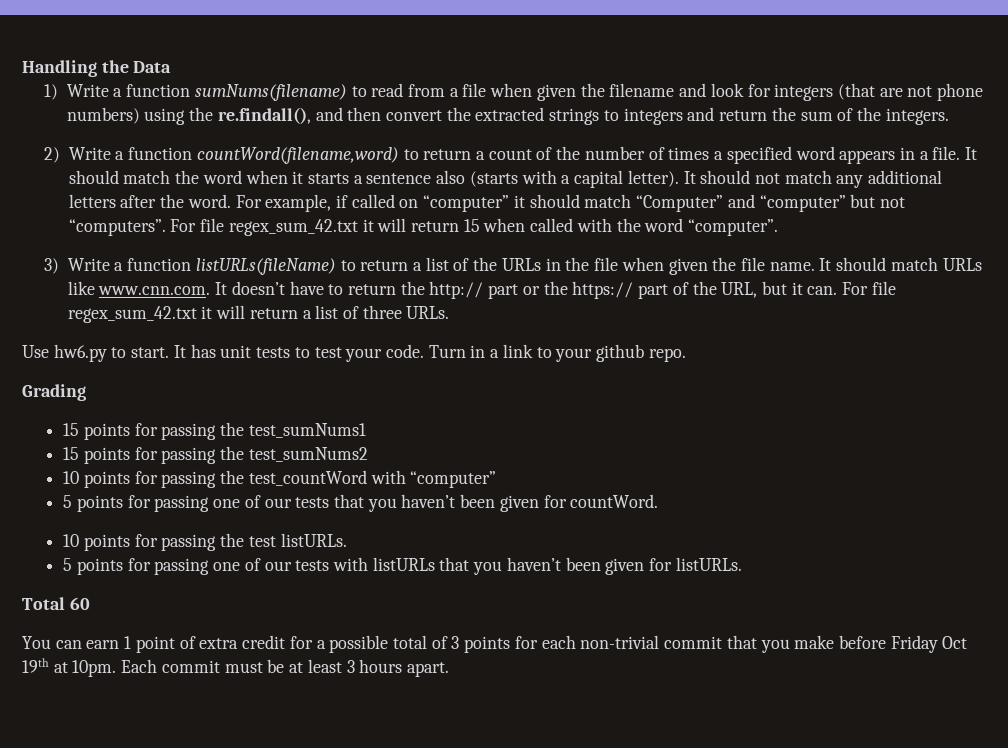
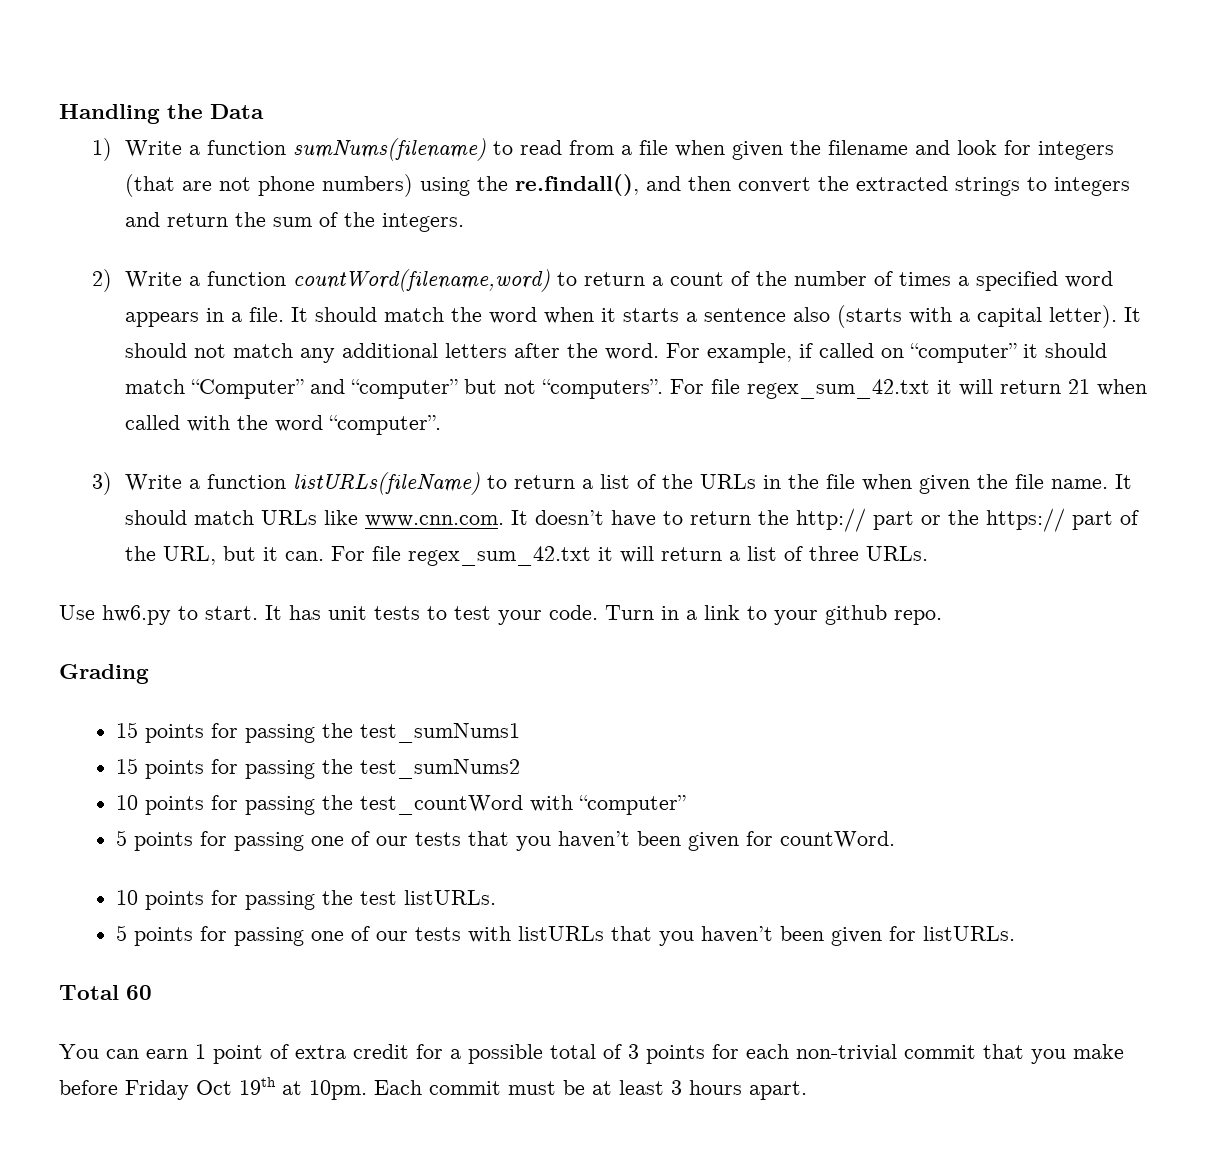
- For file regex_sum_42.txt it will return 15 when called with the word “computer”.
+ For file regex_sum_42.txt it will return 21 when called with the word “computer”.

